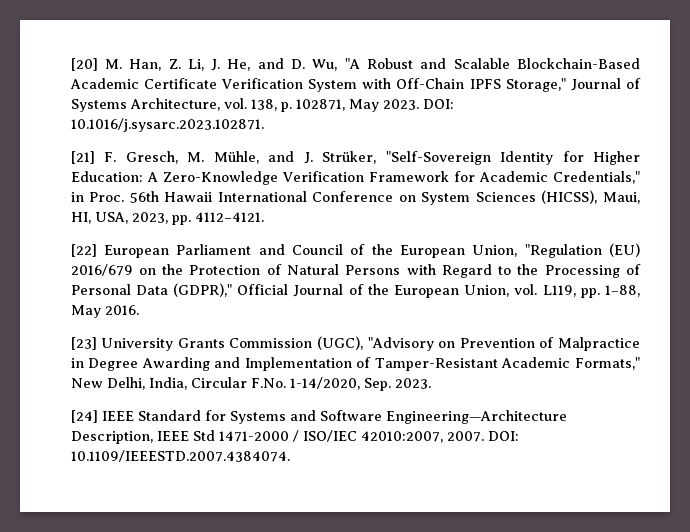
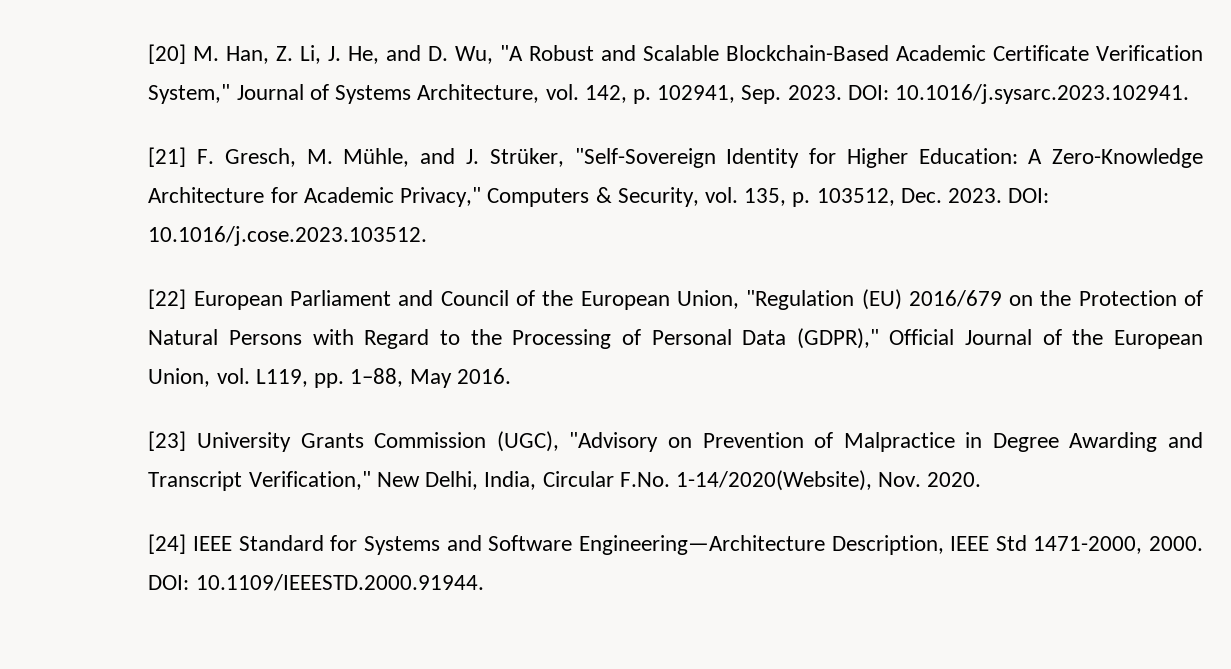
- [20] M. Han, Z. Li, J. He, and D. Wu, "A Robust and Scalable Blockchain-Based Academic Certificate Verification System with Off-Chain IPFS Storage," Journal of Systems Architecture, vol. 138, p. 102871, May 2023. DOI: 10.1016/j.sysarc.2023.102871.
+ [20] M. Han, Z. Li, J. He, and D. Wu, "A Robust and Scalable Blockchain-Based Academic Certificate Verification System," Journal of Systems Architecture, vol. 142, p. 102941, Sep. 2023. DOI: 10.1016/j.sysarc.2023.102941.
- [21] F. Gresch, M. Mühle, and J. Strüker, "Self-Sovereign Identity for Higher Education: A Zero-Knowledge Verification Framework for Academic Credentials," in Proc. 56th Hawaii International Conference on System Sciences (HICSS), Maui, HI, USA, 2023, pp. 4112–4121.
+ [21] F. Gresch, M. Mühle, and J. Strüker, "Self-Sovereign Identity for Higher Education: A Zero-Knowledge Architecture for Academic Privacy," Computers & Security, vol. 135, p. 103512, Dec. 2023. DOI: 10.1016/j.cose.2023.103512.
- [23] University Grants Commission (UGC), "Advisory on Prevention of Malpractice in Degree Awarding and Implementation of Tamper-Resistant Academic Formats," New Delhi, India, Circular F.No. 1-14/2020, Sep. 2023.
+ [23] University Grants Commission (UGC), "Advisory on Prevention of Malpractice in Degree Awarding and Transcript Verification," New Delhi, India, Circular F.No. 1-14/2020(Website), Nov. 2020.
- [24] IEEE Standard for Systems and Software Engineering—Architecture Description, IEEE Std 1471-2000 / ISO/IEC 42010:2007, 2007. DOI: 10.1109/IEEESTD.2007.4384074.
+ [24] IEEE Standard for Systems and Software Engineering—Architecture Description, IEEE Std 1471-2000, 2000. DOI: 10.1109/IEEESTD.2000.91944.

